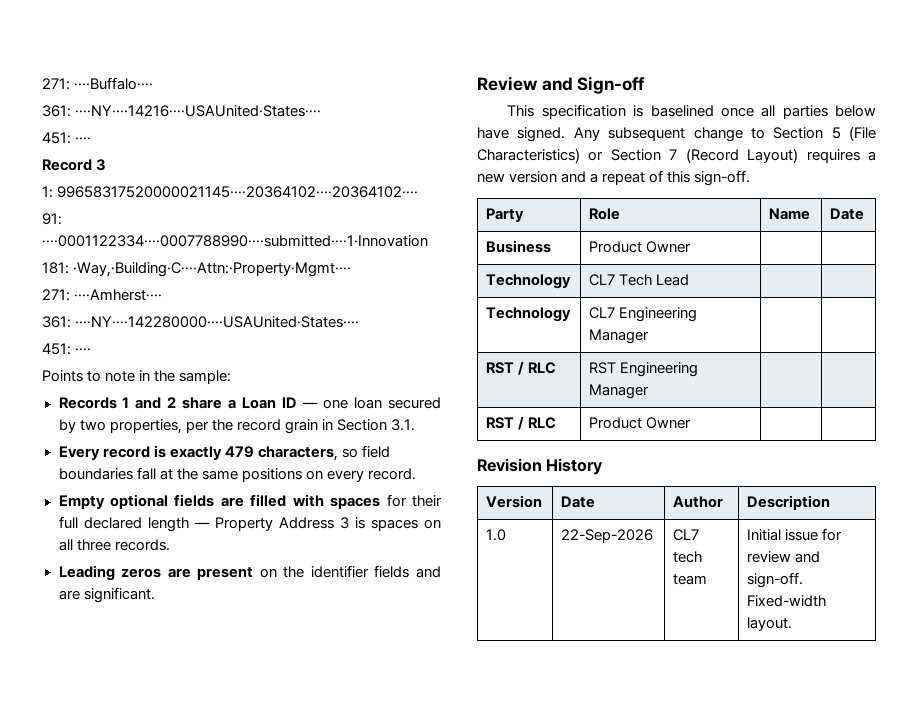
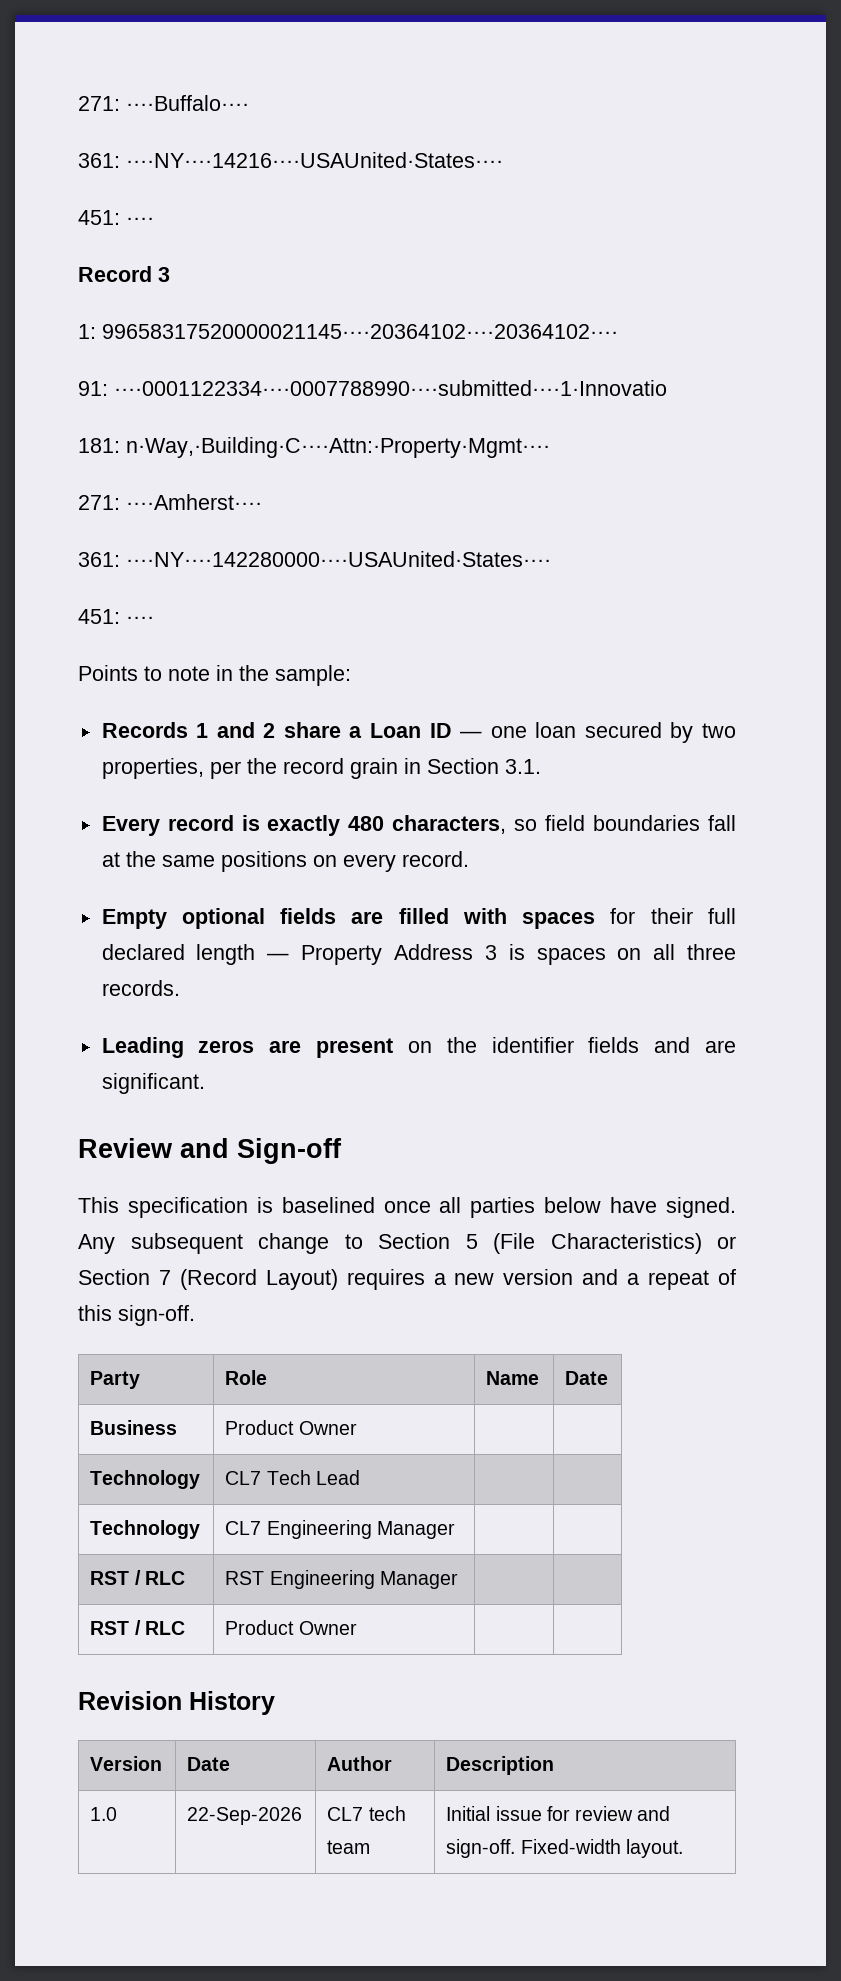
- 91: ····0001122334····0007788990····submitted····1·Innovation
+ 91: ····0001122334····0007788990····submitted····1·Innovatio
- 181: ·Way,·Building·C····Attn:·Property·Mgmt····
+ 181: n·Way,·Building·C····Attn:·Property·Mgmt····
- Every record is exactly 479 characters, so field boundaries fall at the same positions on every record.
+ Every record is exactly 480 characters, so field boundaries fall at the same positions on every record.

